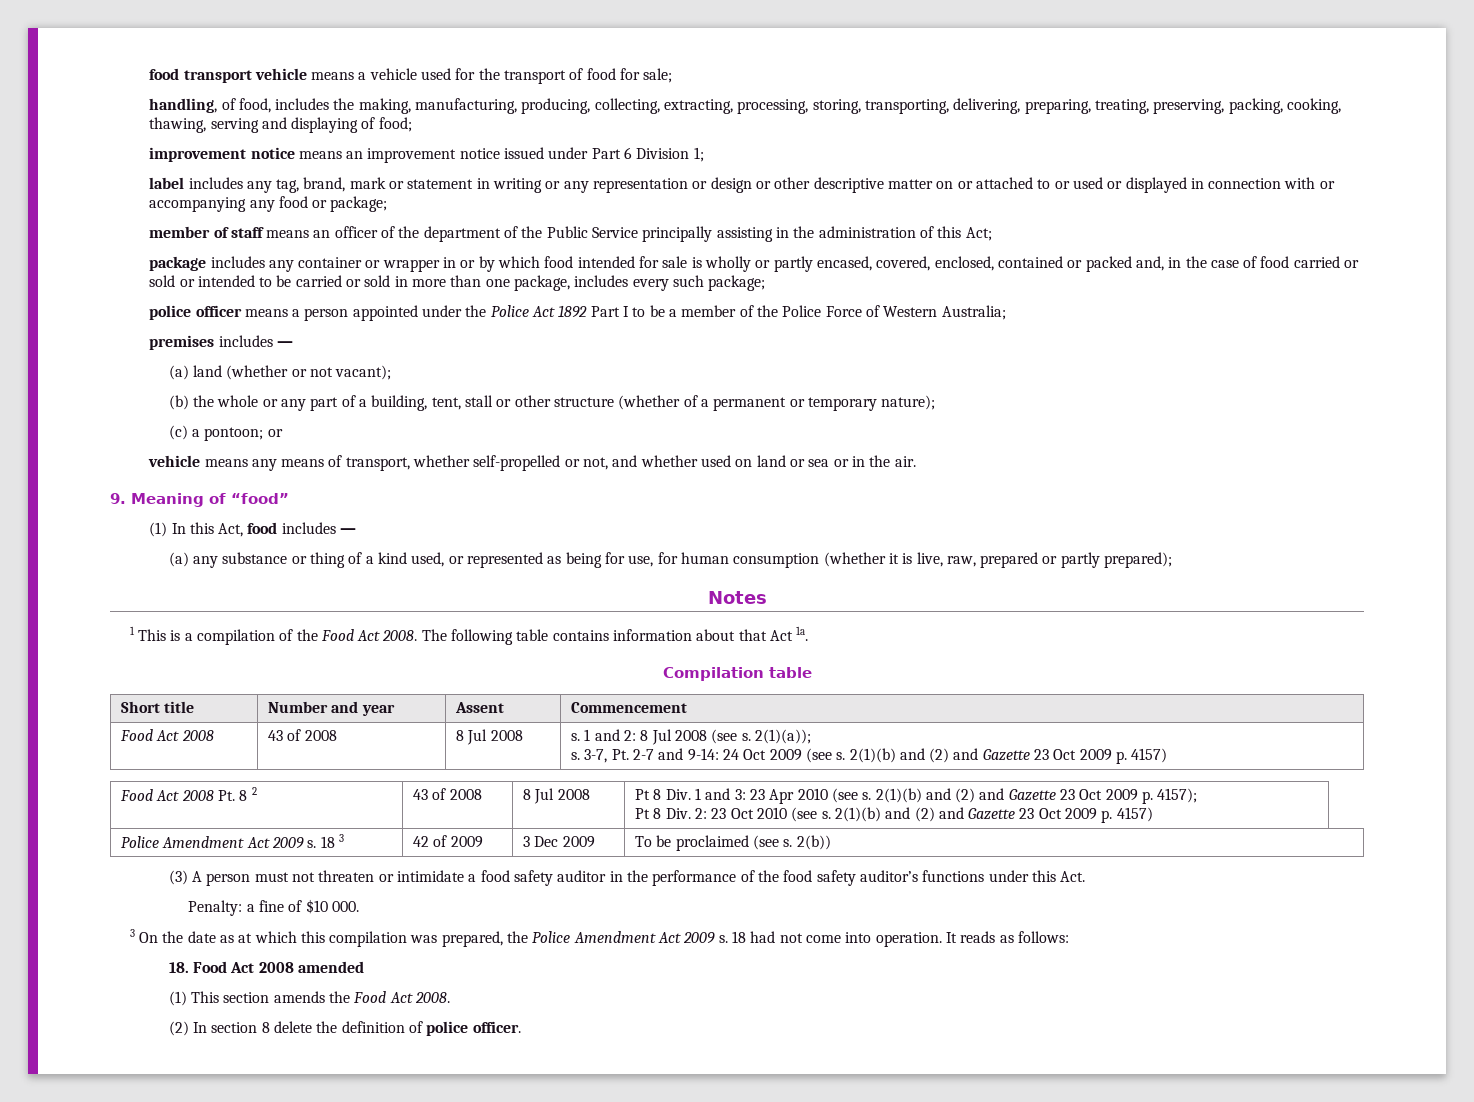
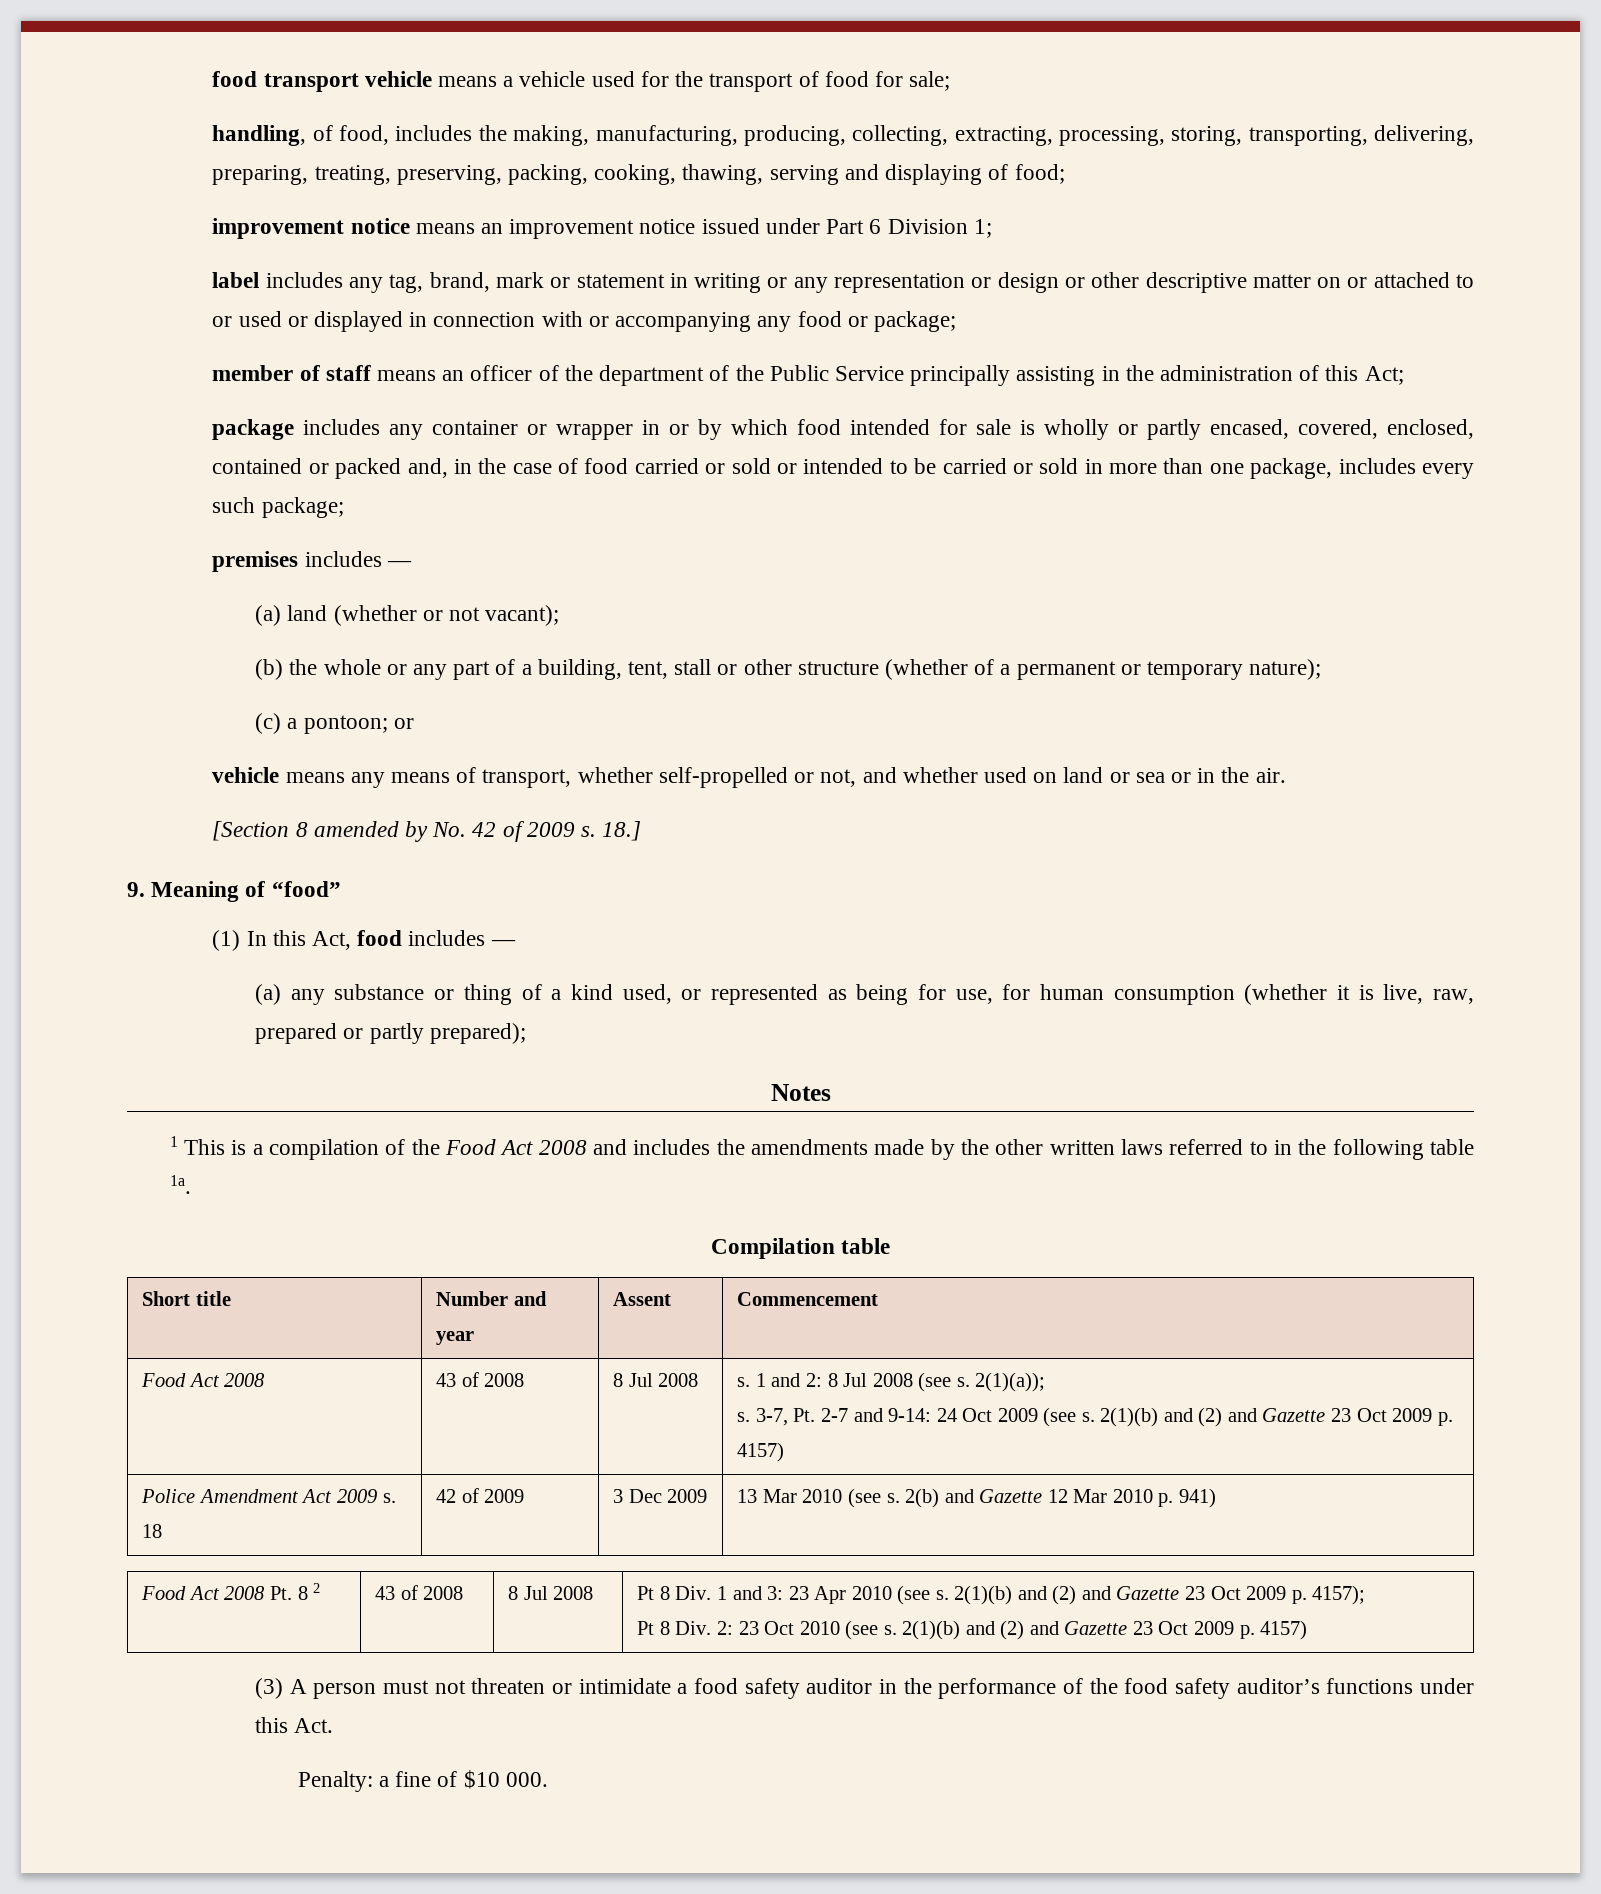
- police officer means a person appointed under the Police Act 1892 Part I to be a member of the Police Force of Western Australia;
+ [Section 8 amended by No. 42 of 2009 s. 18.]
- 1 This is a compilation of the Food Act 2008. The following table contains information about that Act 1a.
+ 1 This is a compilation of the Food Act 2008 and includes the amendments made by the other written laws referred to in the following table 1a.
+ Police Amendment Act 2009 s. 18 | 42 of 2009 | 3 Dec 2009 | 13 Mar 2010 (see s. 2(b) and Gazette 12 Mar 2010 p. 941)
- Police Amendment Act 2009 s. 18 3 | 42 of 2009 | 3 Dec 2009 | To be proclaimed (see s. 2(b))
- 3 On the date as at which this compilation was prepared, the Police Amendment Act 2009 s. 18 had not come into operation. It reads as follows:
- 18. Food Act 2008 amended
- (1) This section amends the Food Act 2008.
- (2) In section 8 delete the definition of police officer.

